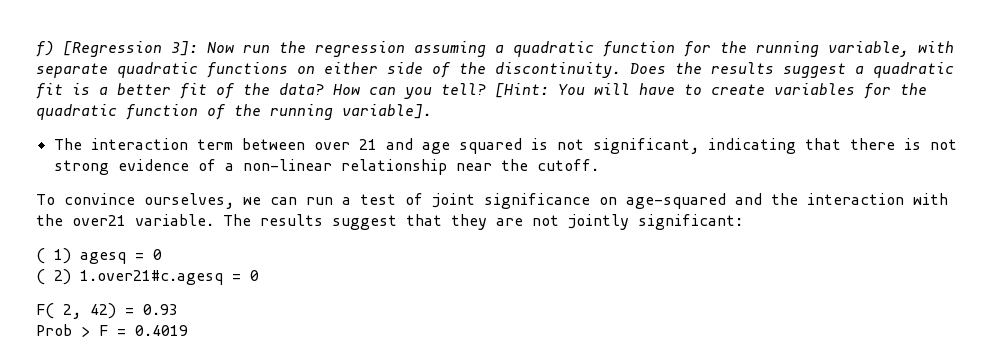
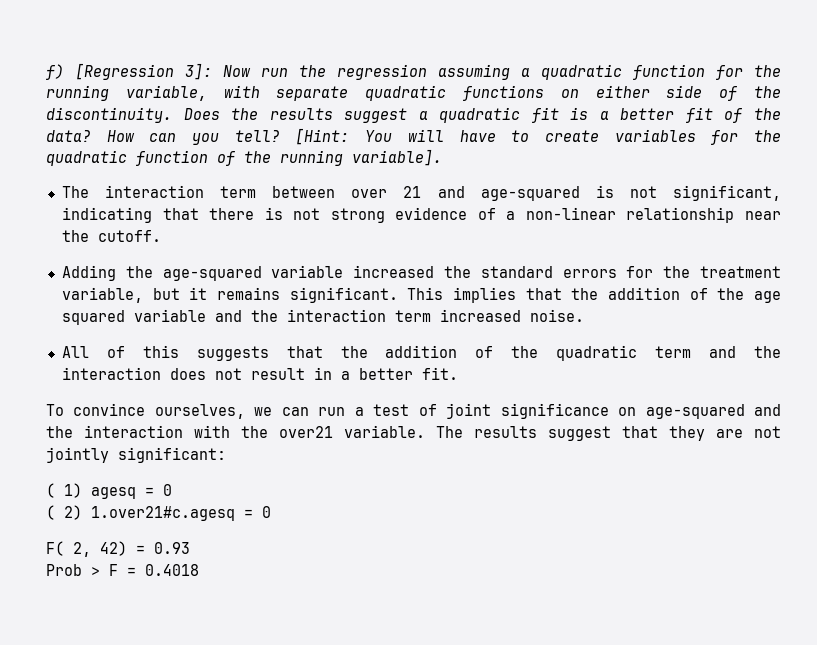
- The interaction term between over 21 and age squared is not significant, indicating that there is not strong evidence of a non-linear relationship near the cutoff.
+ The interaction term between over 21 and age-squared is not significant, indicating that there is not strong evidence of a non-linear relationship near the cutoff.
+ Adding the age-squared variable increased the standard errors for the treatment variable, but it remains significant. This implies that the addition of the age squared variable and the interaction term increased noise.
+ All of this suggests that the addition of the quadratic term and the interaction does not result in a better fit.
- Prob > F = 0.4019
+ Prob > F = 0.4018

